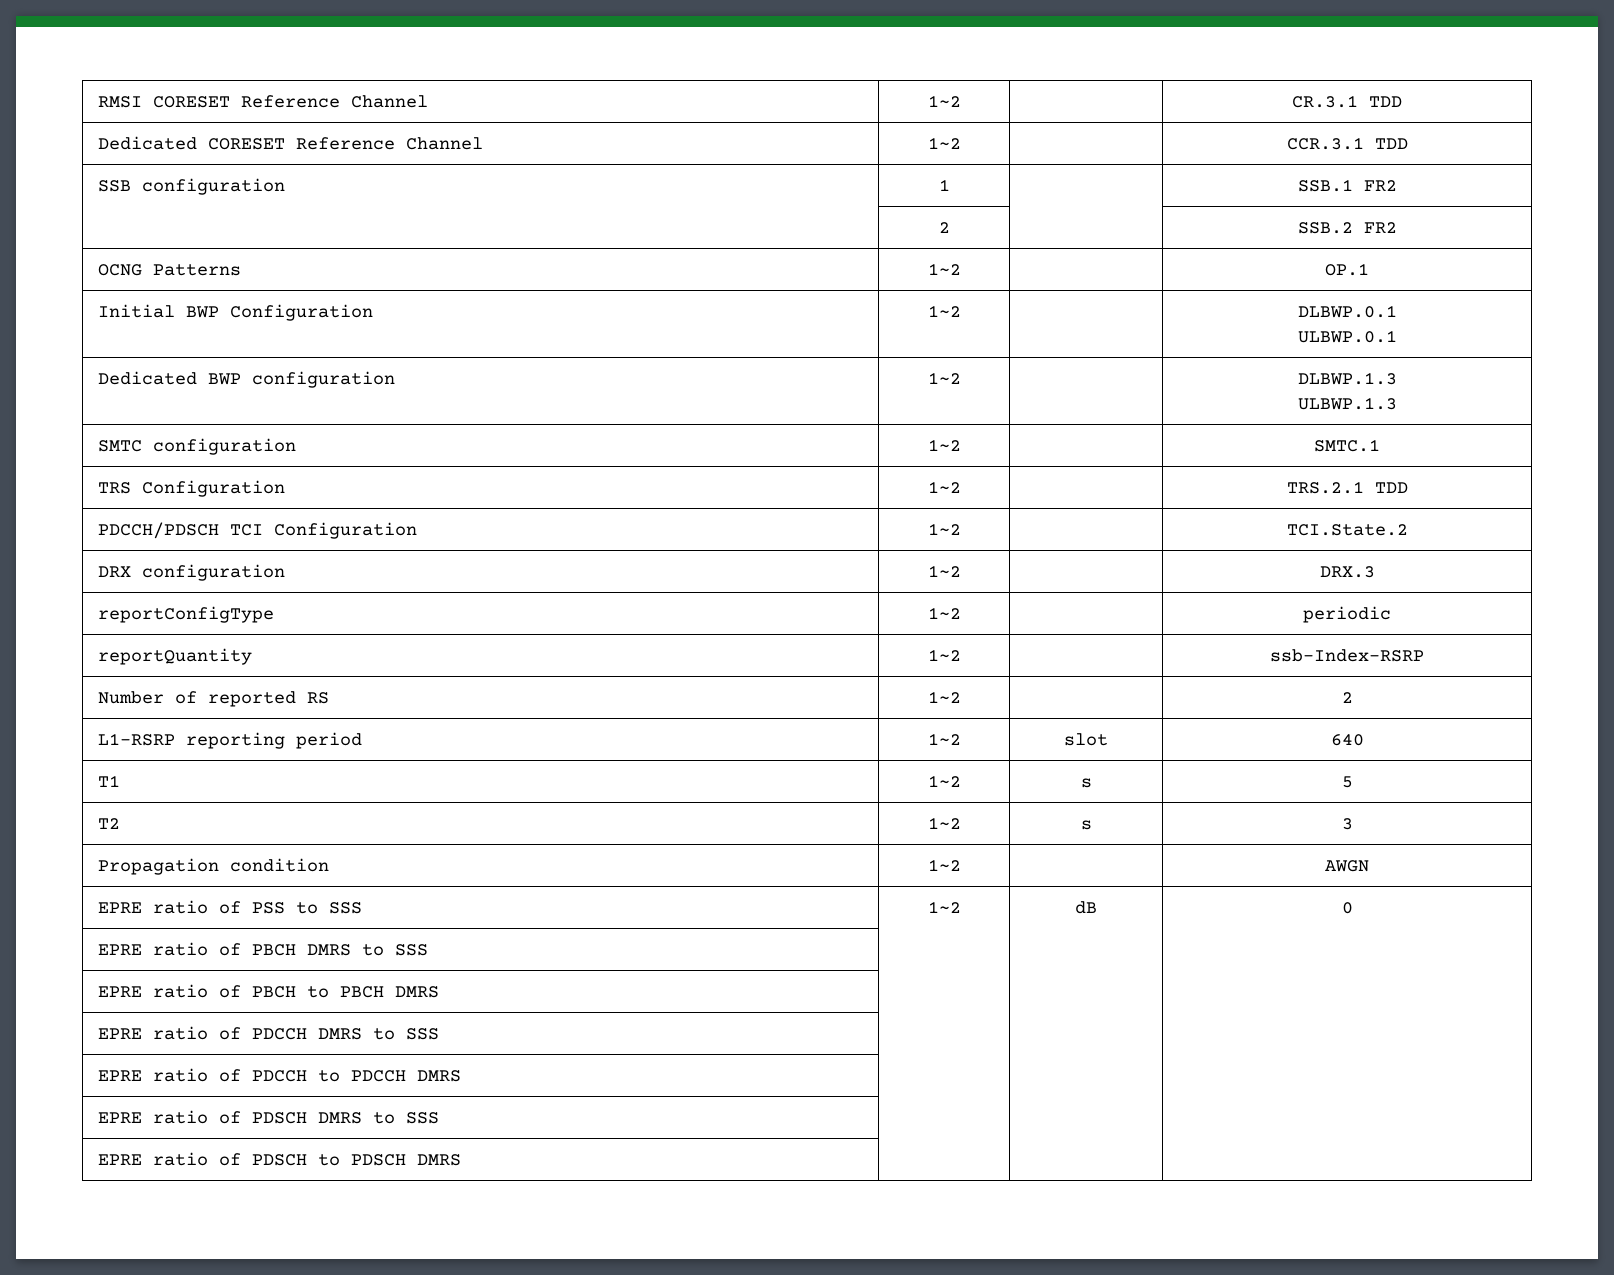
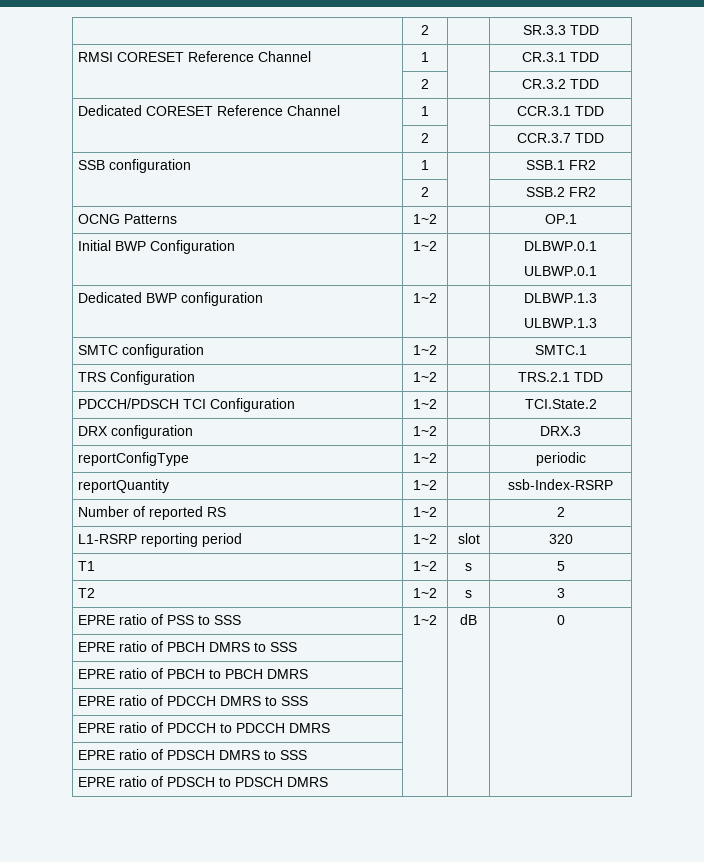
+ | 2 | | SR.3.3 TDD
- RMSI CORESET Reference Channel | 1~2 | | CR.3.1 TDD
+ RMSI CORESET Reference Channel | 1 | | CR.3.1 TDD
+ | 2 | | CR.3.2 TDD
- Dedicated CORESET Reference Channel | 1~2 | | CCR.3.1 TDD
+ Dedicated CORESET Reference Channel | 1 | | CCR.3.1 TDD
+ | 2 | | CCR.3.7 TDD
- L1-RSRP reporting period | 1~2 | slot | 640
+ L1-RSRP reporting period | 1~2 | slot | 320
- Propagation condition | 1~2 | | AWGN

